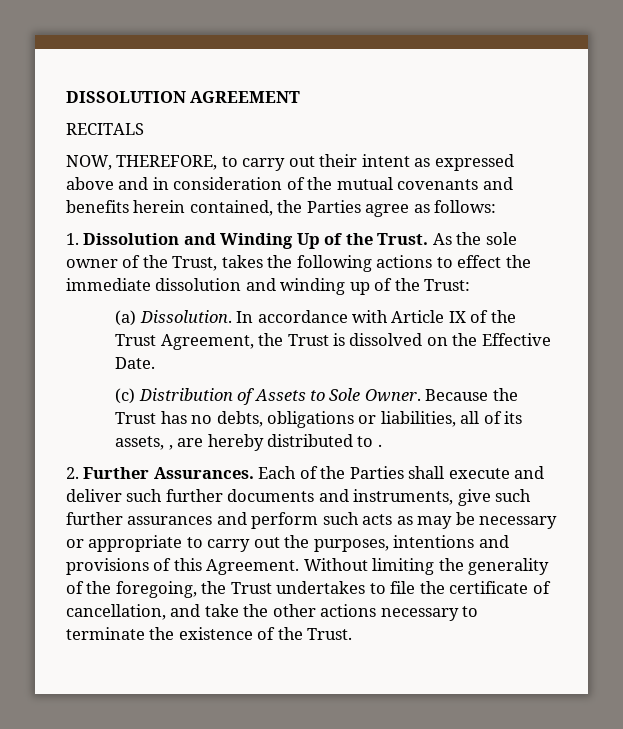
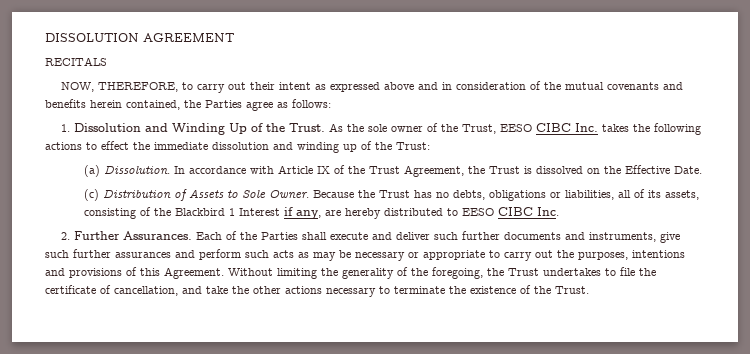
- As the sole owner of the Trust, takes the following actions to effect the immediate dissolution and winding up of the Trust:
+ As the sole owner of the Trust, EESO CIBC Inc. takes the following actions to effect the immediate dissolution and winding up of the Trust:
- Because the Trust has no debts, obligations or liabilities, all of its assets, , are hereby distributed to .
+ Because the Trust has no debts, obligations or liabilities, all of its assets, consisting of the Blackbird 1 Interest if any, are hereby distributed to EESO CIBC Inc.

